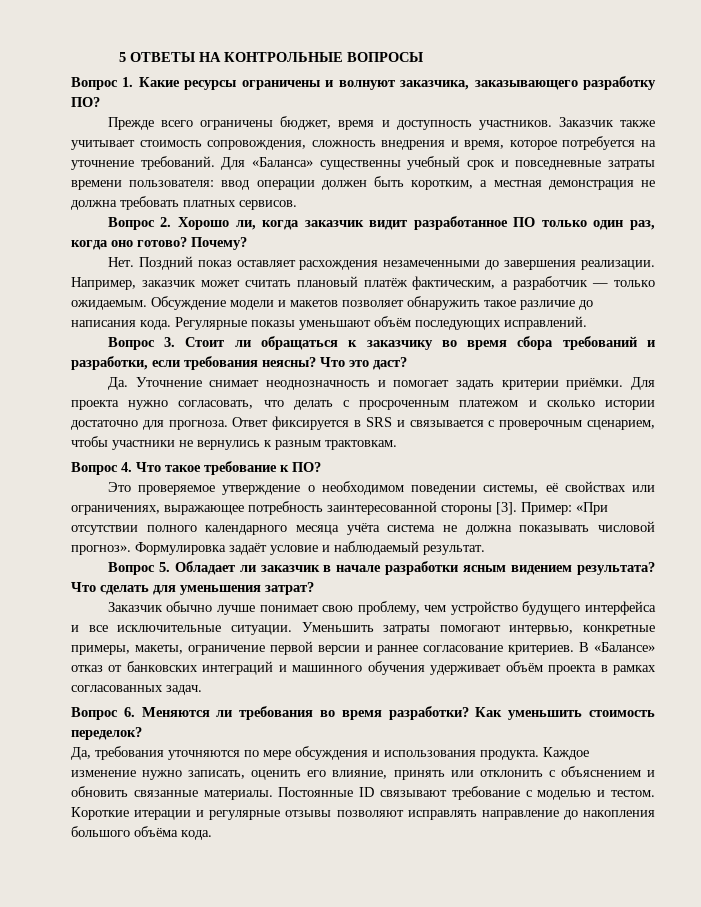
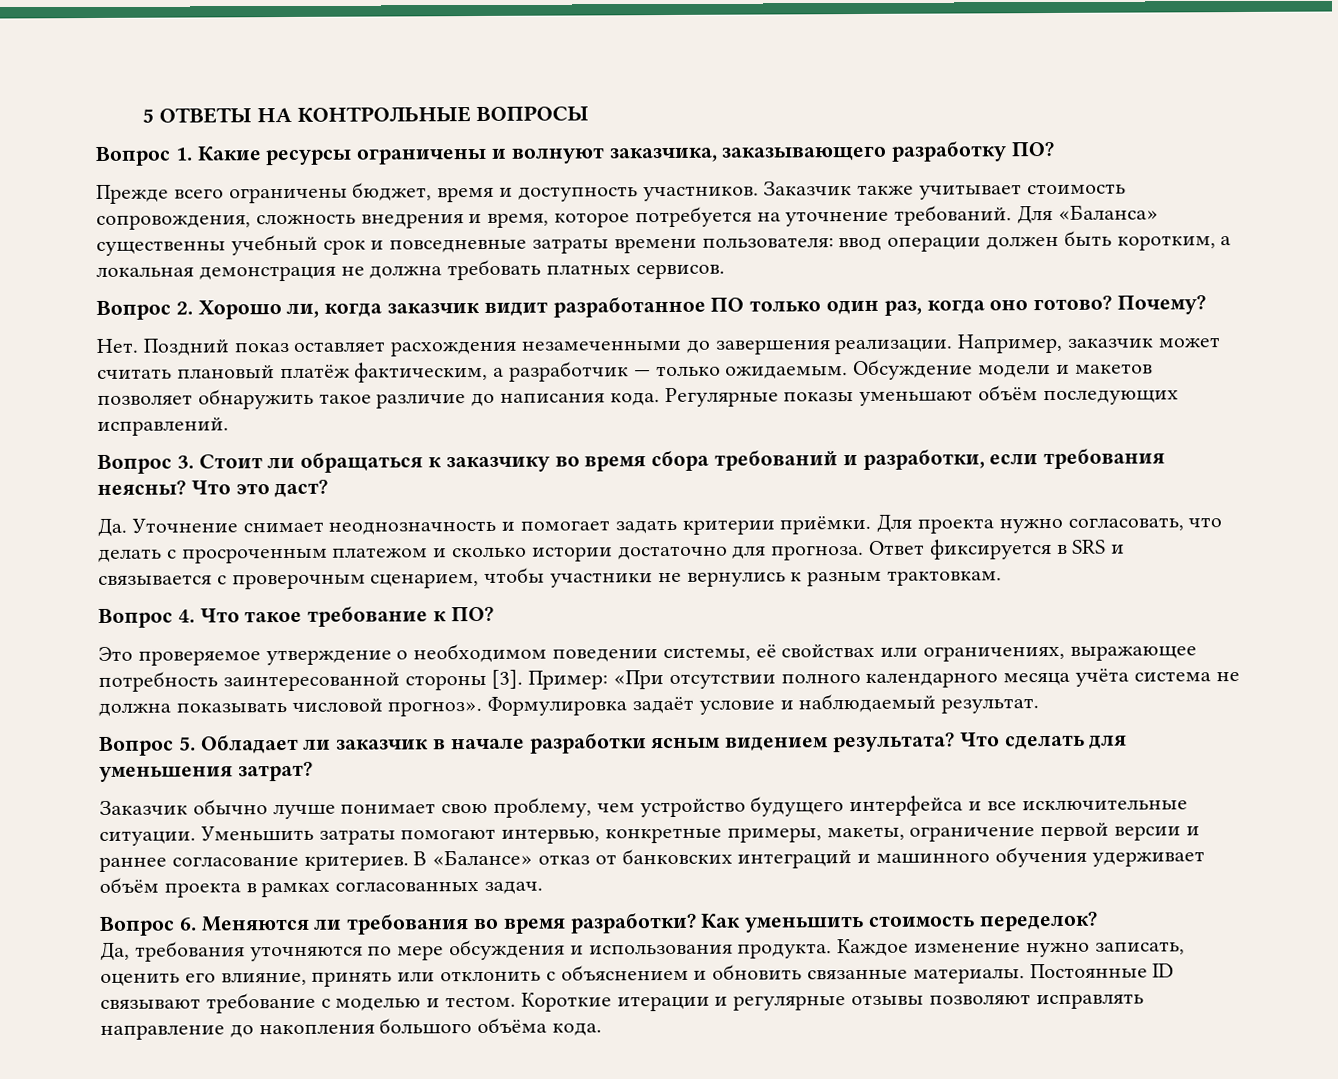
- Для «Баланса» существенны учебный срок и повседневные затраты времени пользователя: ввод операции должен быть коротким, а местная демонстрация не должна требовать платных сервисов.
+ Для «Баланса» существенны учебный срок и повседневные затраты времени пользователя: ввод операции должен быть коротким, а локальная демонстрация не должна требовать платных сервисов.

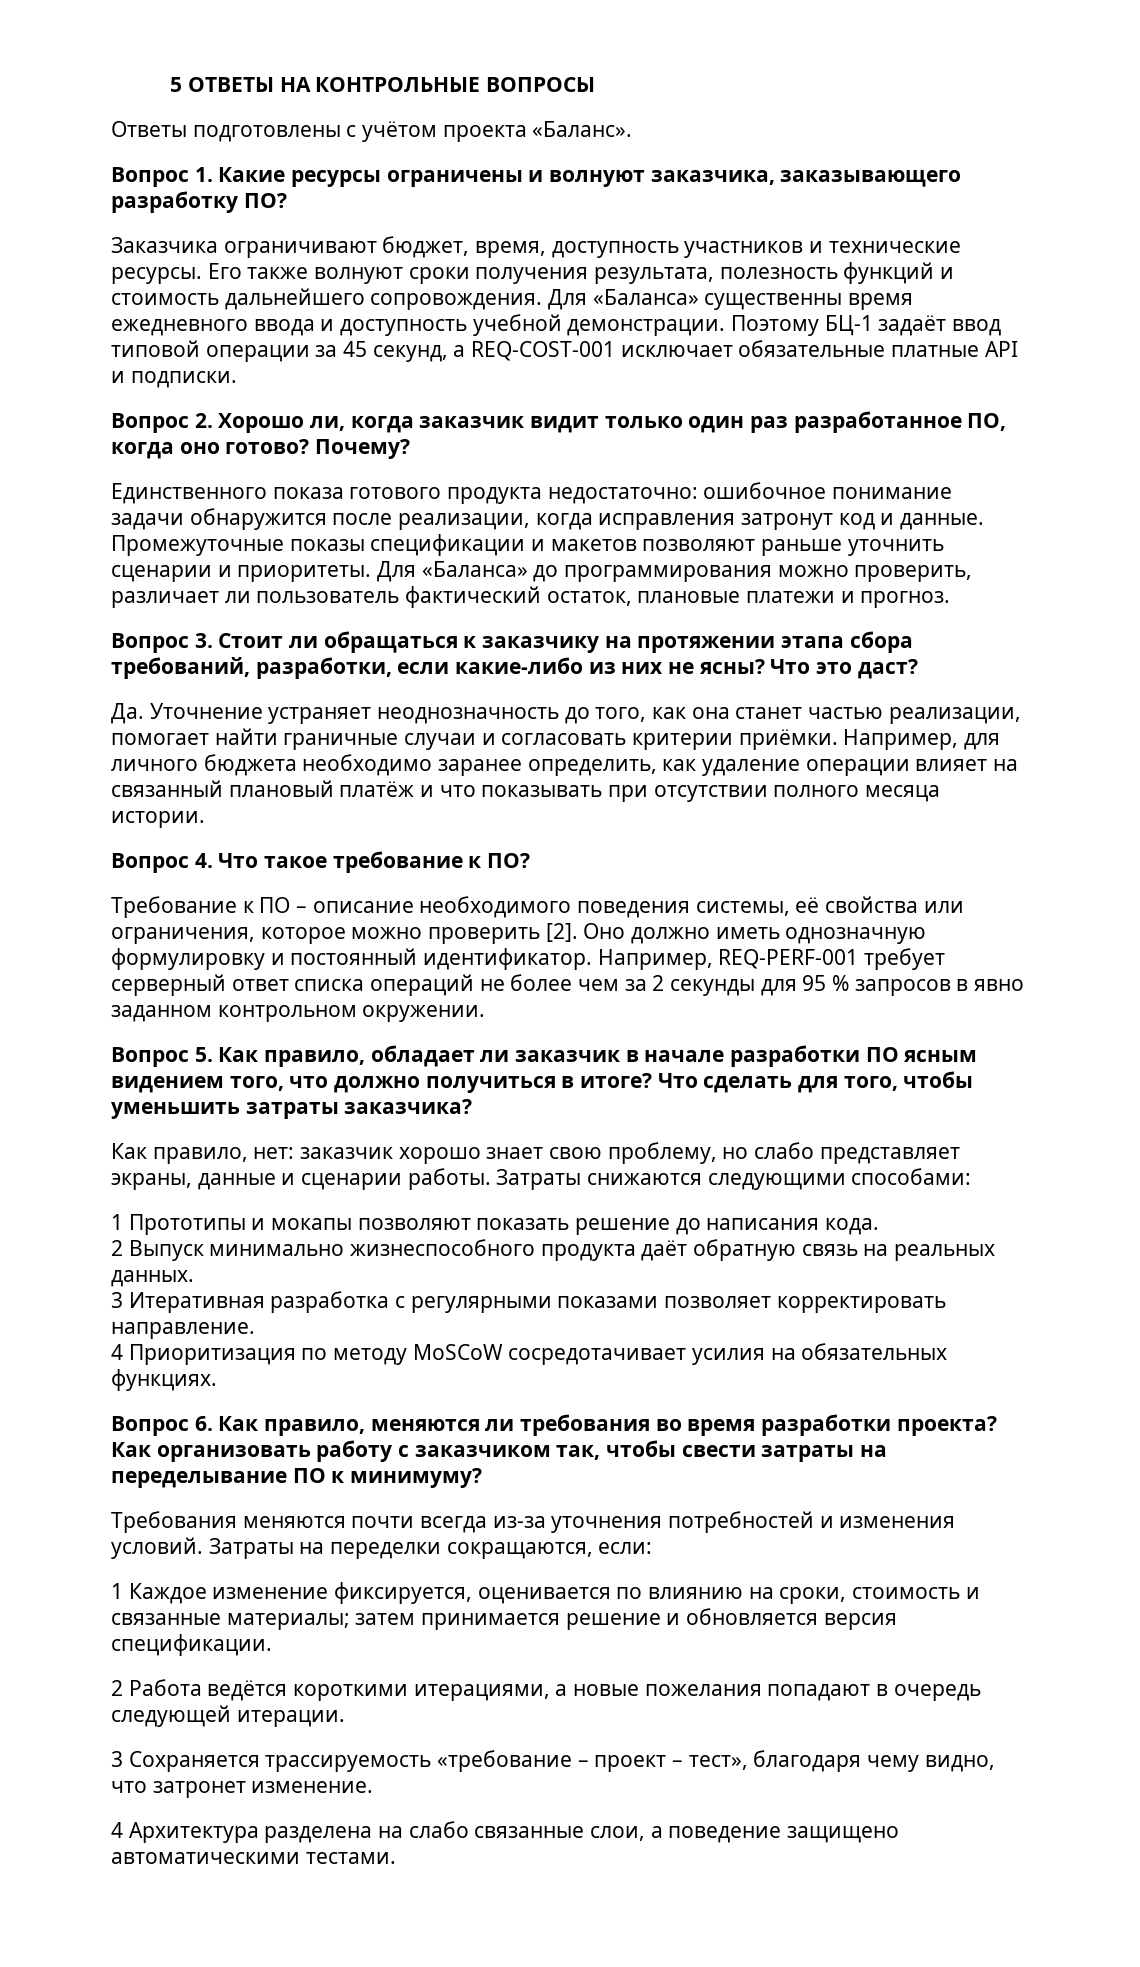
+ Ответы подготовлены с учётом проекта «Баланс».
- Прежде всего ограничены бюджет, время и доступность участников. Заказчик также учитывает стоимость сопровождения, сложность внедрения и время, которое потребуется на уточнение требований. Для «Баланса» существенны учебный срок и повседневные затраты времени пользователя: ввод операции должен быть коротким, а локальная демонстрация не должна требовать платных сервисов.
+ Заказчика ограничивают бюджет, время, доступность участников и технические ресурсы. Его также волнуют сроки получения результата, полезность функций и стоимость дальнейшего сопровождения. Для «Баланса» существенны время ежедневного ввода и доступность учебной демонстрации. Поэтому БЦ-1 задаёт ввод типовой операции за 45 секунд, а REQ-COST-001 исключает обязательные платные API и подписки.
- Вопрос 2. Хорошо ли, когда заказчик видит разработанное ПО только один раз, когда оно готово?
+ Вопрос 2. Хорошо ли, когда заказчик видит только один раз разработанное ПО, когда оно готово?
- Нет. Поздний показ оставляет расхождения незамеченными до завершения реализации. Например, заказчик может считать плановый платёж фактическим, а разработчик — только ожидаемым. Обсуждение модели и макетов позволяет обнаружить такое различие до написания кода. Регулярные показы уменьшают объём последующих исправлений.
+ Единственного показа готового продукта недостаточно: ошибочное понимание задачи обнаружится после реализации, когда исправления затронут код и данные. Промежуточные показы спецификации и макетов позволяют раньше уточнить сценарии и приоритеты. Для «Баланса» до программирования можно проверить, различает ли пользователь фактический остаток, плановые платежи и прогноз.
- Вопрос 3. Стоит ли обращаться к заказчику во время сбора требований и разработки, если требования неясны?
+ Вопрос 3. Стоит ли обращаться к заказчику на протяжении этапа сбора требований, разработки, если какие-либо из них не ясны?
- Да. Уточнение снимает неоднозначность и помогает задать критерии приёмки. Для проекта нужно согласовать, что делать с просроченным платежом и сколько истории достаточно для прогноза. Ответ фиксируется в SRS и связывается с проверочным сценарием, чтобы участники не вернулись к разным трактовкам.
+ Да. Уточнение устраняет неоднозначность до того, как она станет частью реализации, помогает найти граничные случаи и согласовать критерии приёмки. Например, для личного бюджета необходимо заранее определить, как удаление операции влияет на связанный плановый платёж и что показывать при отсутствии полного месяца истории.
- Это проверяемое утверждение о необходимом поведении системы, её свойствах или ограничениях, выражающее потребность заинтересованной стороны [3]. Пример: «При отсутствии полного календарного месяца учёта система не должна показывать числовой прогноз». Формулировка задаёт условие и наблюдаемый результат.
+ Требование к ПО – описание необходимого поведения системы, её свойства или ограничения, которое можно проверить [2]. Оно должно иметь однозначную формулировку и постоянный идентификатор. Например, REQ-PERF-001 требует серверный ответ списка операций не более чем за 2 секунды для 95 % запросов в явно заданном контрольном окружении.
- Вопрос 5. Обладает ли заказчик в начале разработки ясным видением результата? Что сделать для уменьшения затрат?
- Заказчик обычно лучше понимает свою проблему, чем устройство будущего интерфейса и все исключительные ситуации. Уменьшить затраты помогают интервью, конкретные примеры, макеты, ограничение первой версии и раннее согласование критериев. В «Балансе» отказ от банковских интеграций и машинного обучения удерживает объём проекта в рамках согласованных задач.
+ Вопрос 5. Как правило, обладает ли заказчик в начале разработки ПО ясным видением того, что должно получиться в итоге? Что сделать для того, чтобы уменьшить затраты заказчика?
+ Как правило, нет: заказчик хорошо знает свою проблему, но слабо представляет экраны, данные и сценарии работы. Затраты снижаются следующими способами:
+ 1 Прототипы и мокапы позволяют показать решение до написания кода.
+ 2 Выпуск минимально жизнеспособного продукта даёт обратную связь на реальных данных.
+ 3 Итеративная разработка с регулярными показами позволяет корректировать направление.
+ 4 Приоритизация по методу MoSCoW сосредотачивает усилия на обязательных функциях.
- Вопрос 6. Меняются ли требования во время разработки? Как уменьшить стоимость переделок?
- Да, требования уточняются по мере обсуждения и использования продукта. Каждое изменение нужно записать, оценить его влияние, принять или отклонить с объяснением и обновить связанные материалы. Постоянные ID связывают требование с моделью и тестом. Короткие итерации и регулярные отзывы позволяют исправлять направление до накопления большого объёма кода.
+ Вопрос 6. Как правило, меняются ли требования во время разработки проекта? Как организовать работу с заказчиком так, чтобы свести затраты на переделывание ПО к минимуму?
+ Требования меняются почти всегда из-за уточнения потребностей и изменения условий. Затраты на переделки сокращаются, если:
+ 1 Каждое изменение фиксируется, оценивается по влиянию на сроки, стоимость и связанные материалы; затем принимается решение и обновляется версия спецификации.
+ 2 Работа ведётся короткими итерациями, а новые пожелания попадают в очередь следующей итерации.
+ 3 Сохраняется трассируемость «требование – проект – тест», благодаря чему видно, что затронет изменение.
+ 4 Архитектура разделена на слабо связанные слои, а поведение защищено автоматическими тестами.

